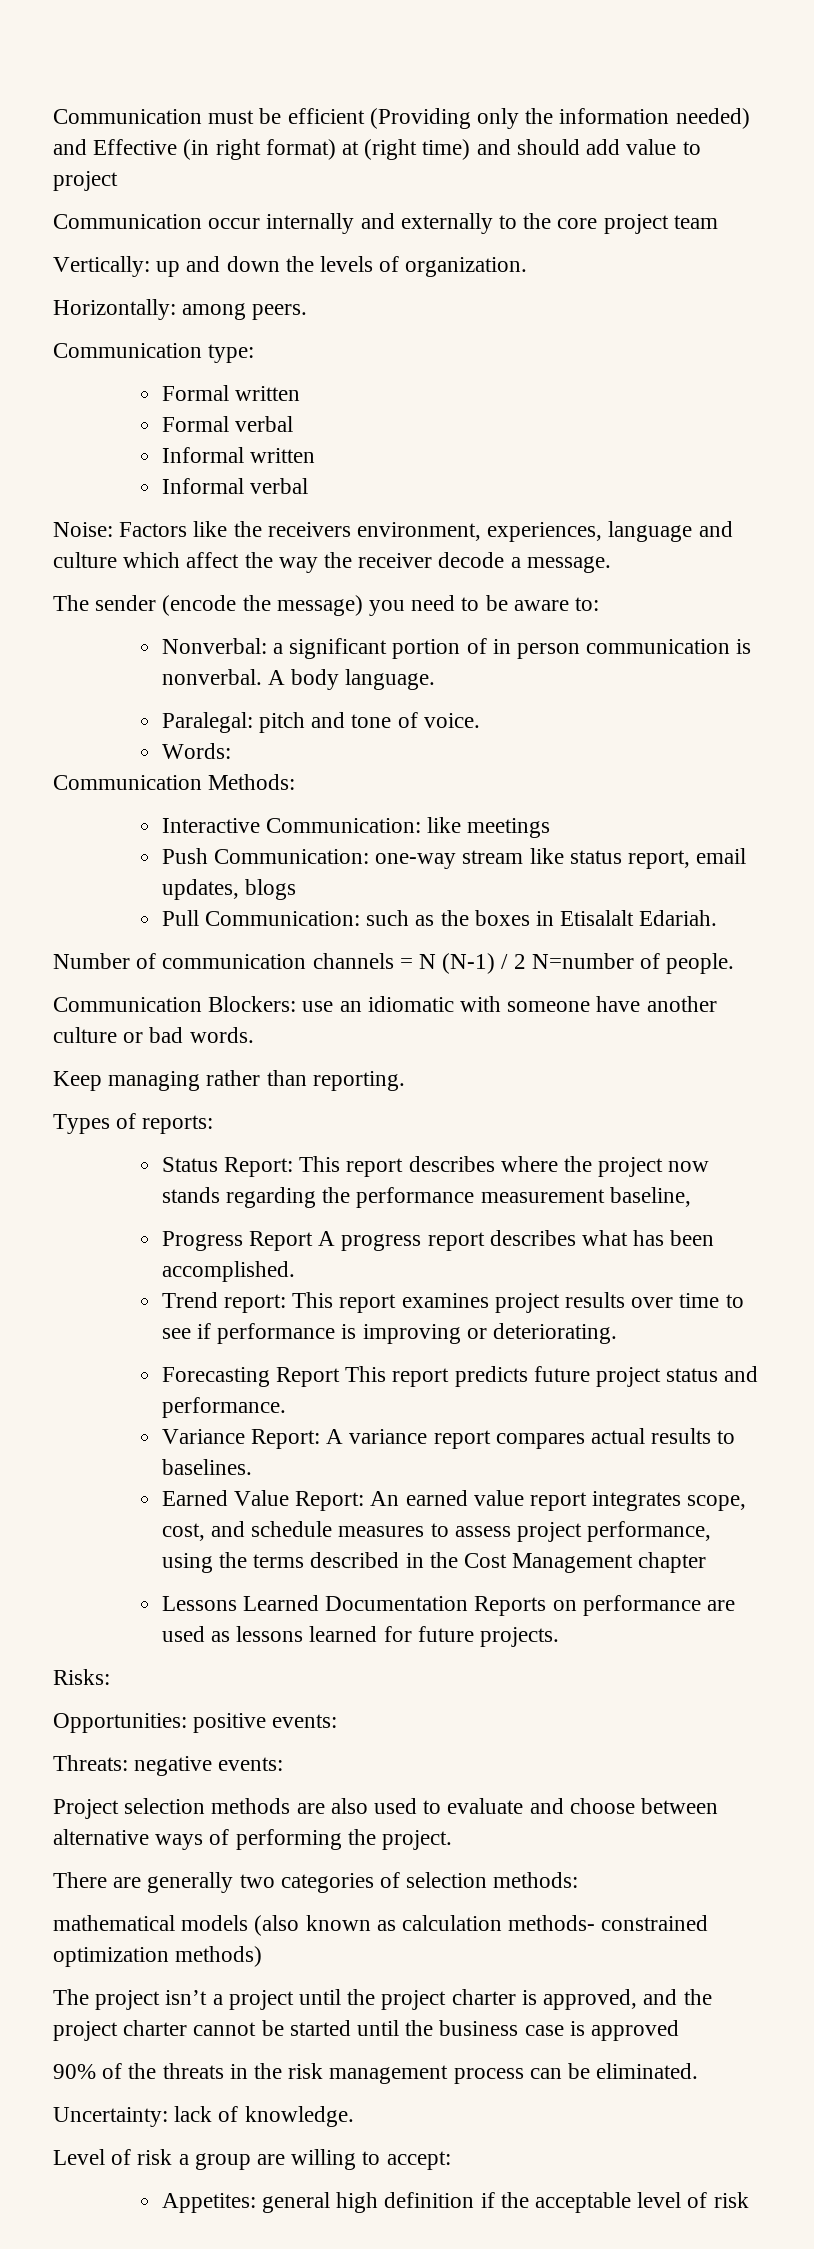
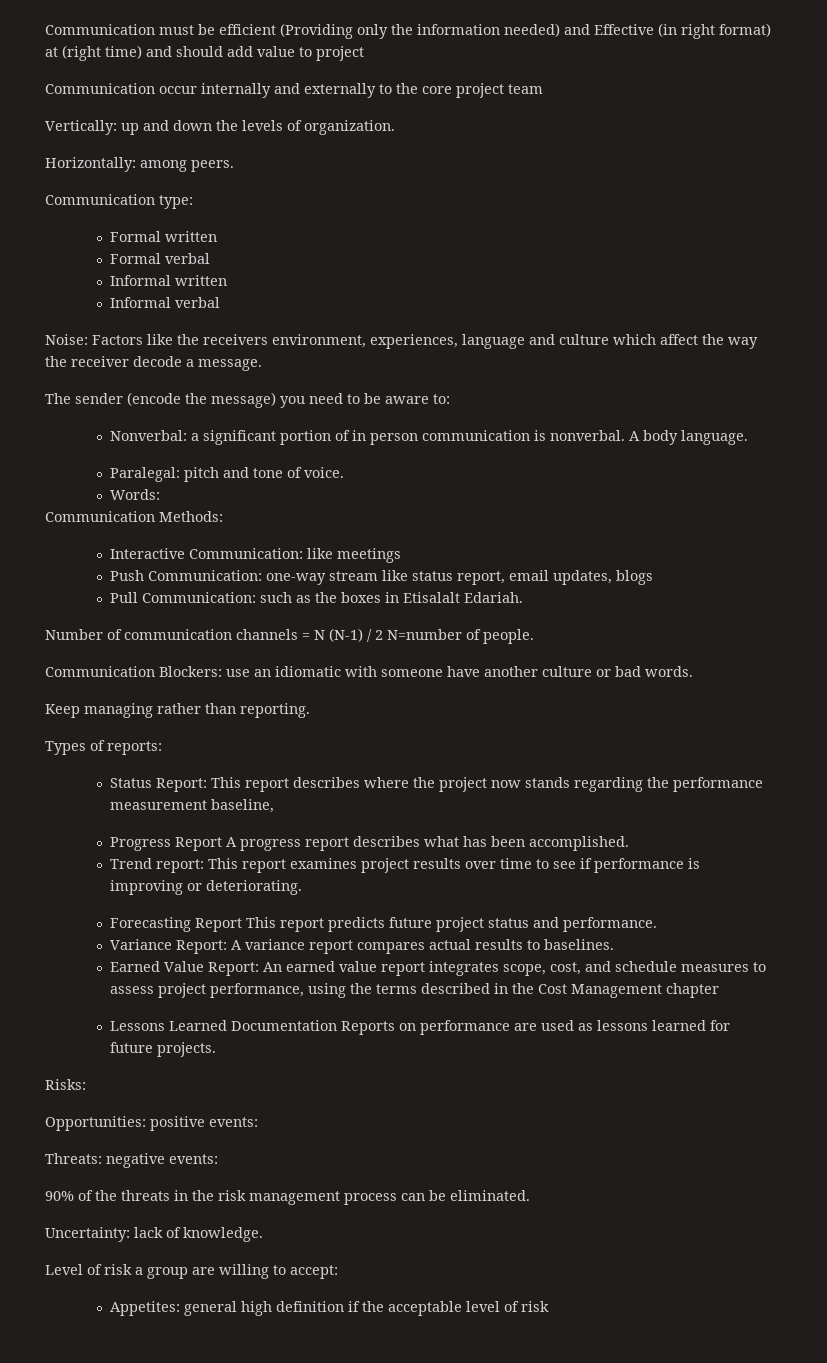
- Project selection methods are also used to evaluate and choose between alternative ways of performing the project.
- There are generally two categories of selection methods:
- mathematical models (also known as calculation methods- constrained optimization methods)
- The project isn’t a project until the project charter is approved, and the project charter cannot be started until the business case is approved

